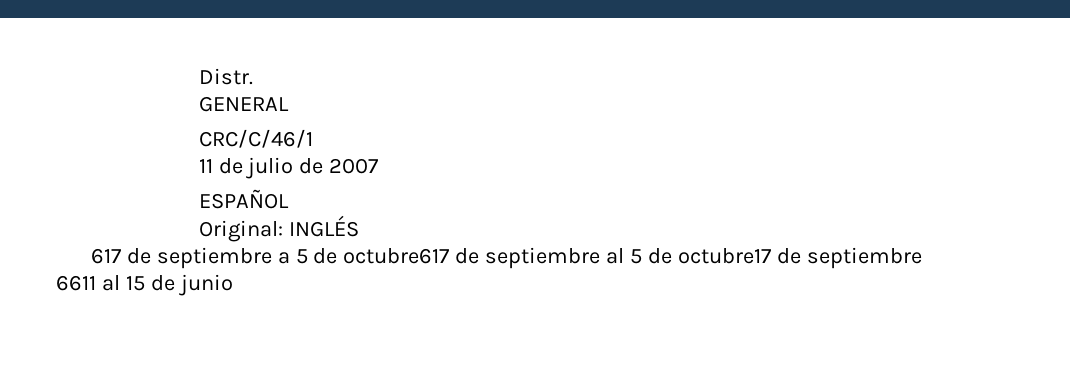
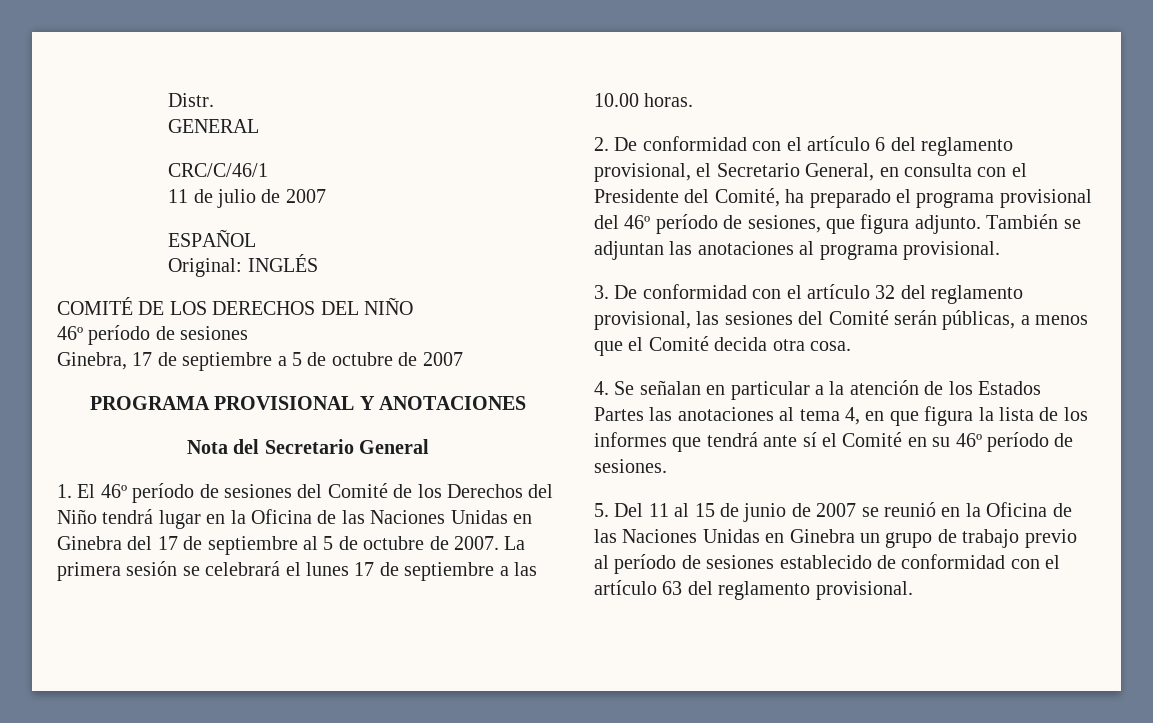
- 617 de septiembre a 5 de octubre617 de septiembre al 5 de octubre17 de septiembre 6611 al 15 de junio
+ COMITÉ DE LOS DERECHOS DEL NIÑO
+ 46º período de sesiones
+ Ginebra, 17 de septiembre a 5 de octubre de 2007
+ PROGRAMA PROVISIONAL Y ANOTACIONES
+ Nota del Secretario General
+ 1. El 46º período de sesiones del Comité de los Derechos del Niño tendrá lugar en la Oficina de las Naciones Unidas en Ginebra del 17 de septiembre al 5 de octubre de 2007. La primera sesión se celebrará el lunes 17 de septiembre a las 10.00 horas.
+ 2. De conformidad con el artículo 6 del reglamento provisional, el Secretario General, en consulta con el Presidente del Comité, ha preparado el programa provisional del 46º período de sesiones, que figura adjunto. También se adjuntan las anotaciones al programa provisional.
+ 3. De conformidad con el artículo 32 del reglamento provisional, las sesiones del Comité serán públicas, a menos que el Comité decida otra cosa.
+ 4. Se señalan en particular a la atención de los Estados Partes las anotaciones al tema 4, en que figura la lista de los informes que tendrá ante sí el Comité en su 46º período de sesiones.
+ 5. Del 11 al 15 de junio de 2007 se reunió en la Oficina de las Naciones Unidas en Ginebra un grupo de trabajo previo al período de sesiones establecido de conformidad con el artículo 63 del reglamento provisional.

